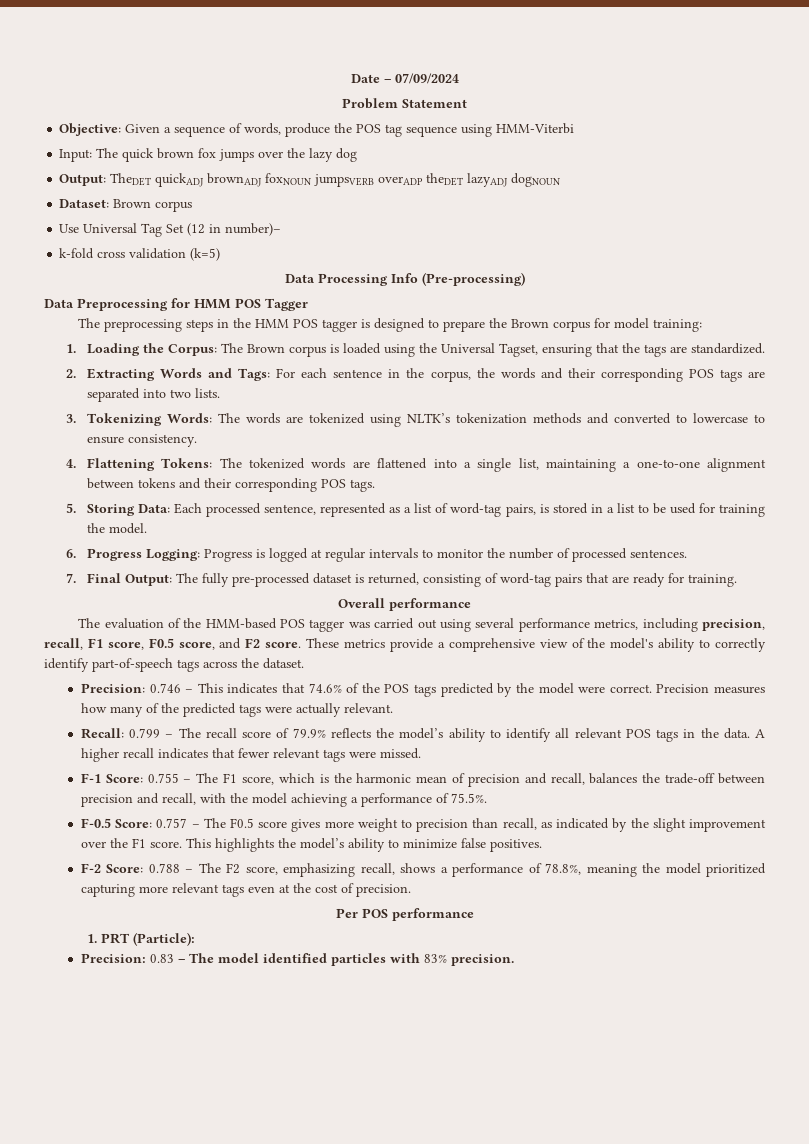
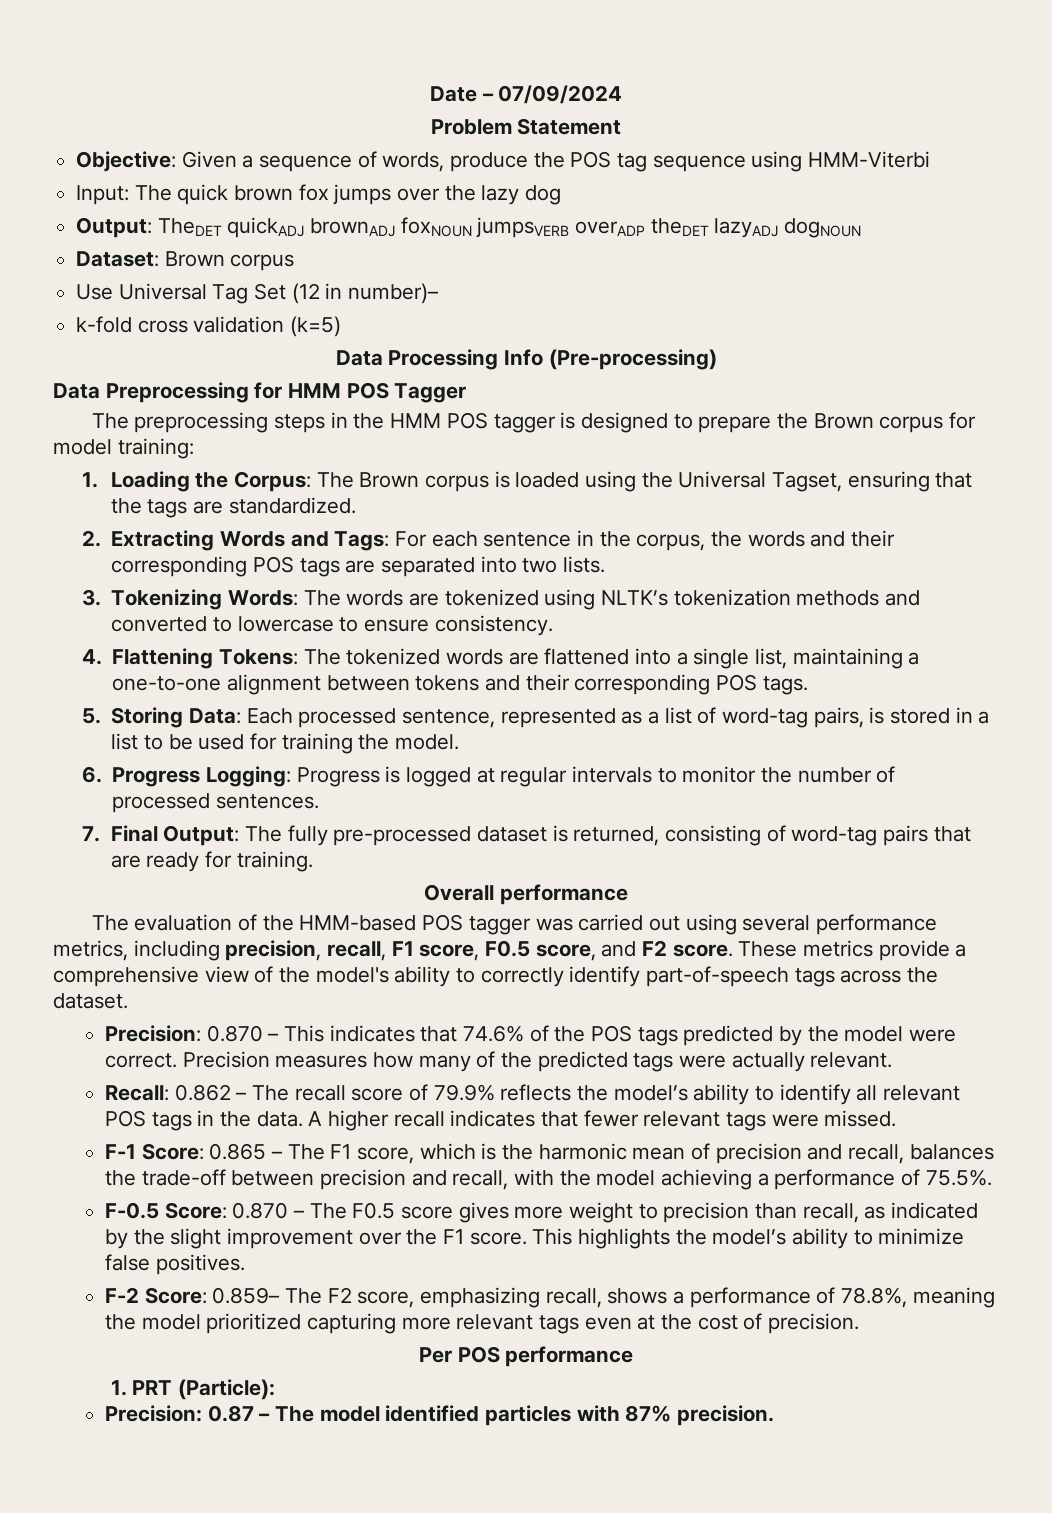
- Precision: 0.746 – This indicates that 74.6% of the POS tags predicted by the model were correct.
+ Precision: 0.870 – This indicates that 74.6% of the POS tags predicted by the model were correct.
- Recall: 0.799 – The recall score of 79.9% reflects the model’s ability to identify all relevant POS tags in the data.
+ Recall: 0.862 – The recall score of 79.9% reflects the model’s ability to identify all relevant POS tags in the data.
- F-1 Score: 0.755 – The F1 score, which is the harmonic mean of precision and recall, balances the trade-off between precision and recall, with the model achieving a performance of 75.5%.
+ F-1 Score: 0.865 – The F1 score, which is the harmonic mean of precision and recall, balances the trade-off between precision and recall, with the model achieving a performance of 75.5%.
- F-0.5 Score: 0.757 – The F0.5 score gives more weight to precision than recall, as indicated by the slight improvement over the F1 score.
+ F-0.5 Score: 0.870 – The F0.5 score gives more weight to precision than recall, as indicated by the slight improvement over the F1 score.
- F-2 Score: 0.788 – The F2 score, emphasizing recall, shows a performance of 78.8%, meaning the model prioritized capturing more relevant tags even at the cost of precision.
+ F-2 Score: 0.859– The F2 score, emphasizing recall, shows a performance of 78.8%, meaning the model prioritized capturing more relevant tags even at the cost of precision.
- Precision: 0.83 – The model identified particles with 83% precision.
+ Precision: 0.87 – The model identified particles with 87% precision.

